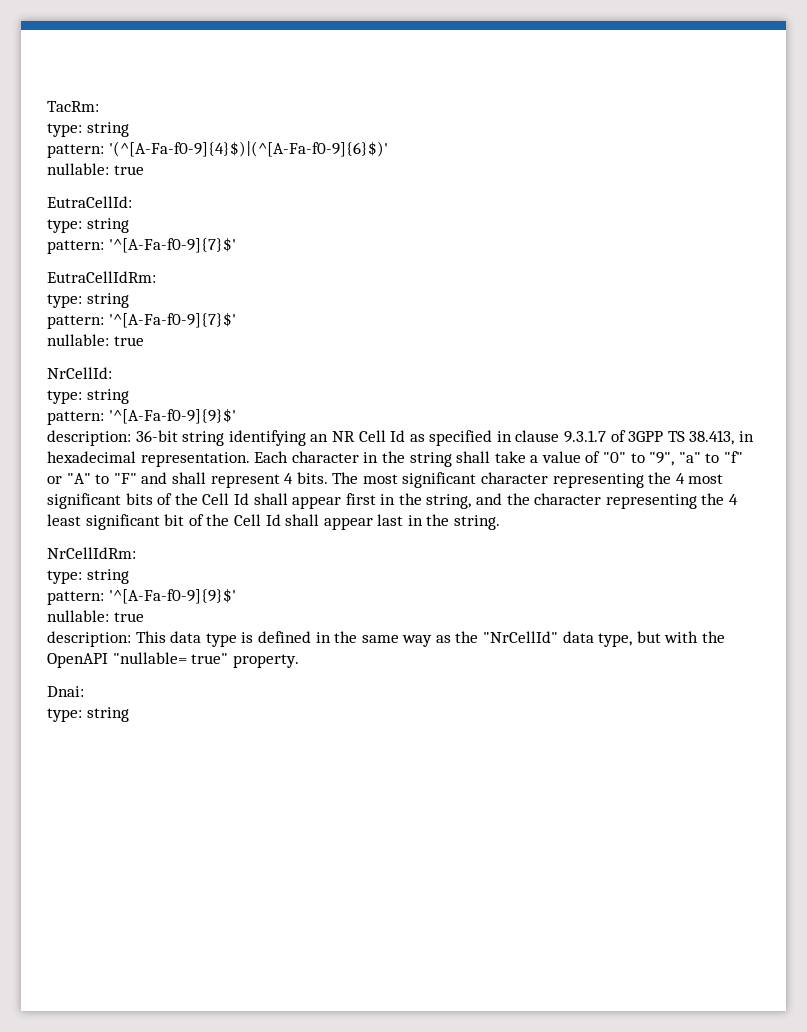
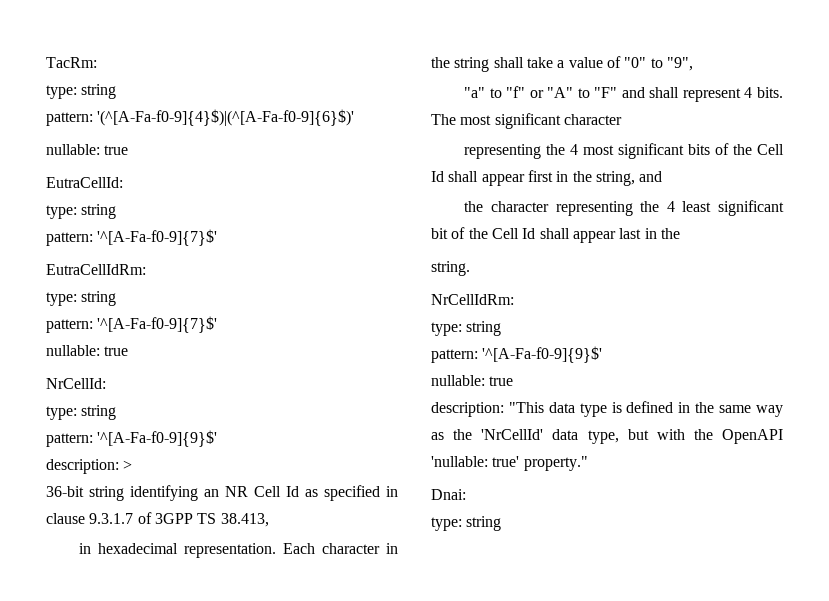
- description: 36-bit string identifying an NR Cell Id as specified in clause 9.3.1.7 of 3GPP TS 38.413, in hexadecimal representation.
+ description: >
+ 36-bit string identifying an NR Cell Id as specified in clause 9.3.1.7 of 3GPP TS 38.413,
+ in hexadecimal representation.
- Each character in the string shall take a value of "0" to "9", "a" to "f" or "A" to "F" and shall represent 4 bits.
+ Each character in the string shall take a value of "0" to "9",
+ "a" to "f" or "A" to "F" and shall represent 4 bits.
- The most significant character representing the 4 most significant bits of the Cell Id shall appear first in the string, and the character representing the 4 least significant bit of the Cell Id shall appear last in the string.
+ The most significant character
+ representing the 4 most significant bits of the Cell Id shall appear first in the string, and
+ the character representing the 4 least significant bit of the Cell Id shall appear last in the
+ string.
- description: This data type is defined in the same way as the "NrCellId" data type, but with the OpenAPI "nullable= true" property.
+ description: "This data type is defined in the same way as the 'NrCellId' data type, but with the OpenAPI 'nullable: true' property."

